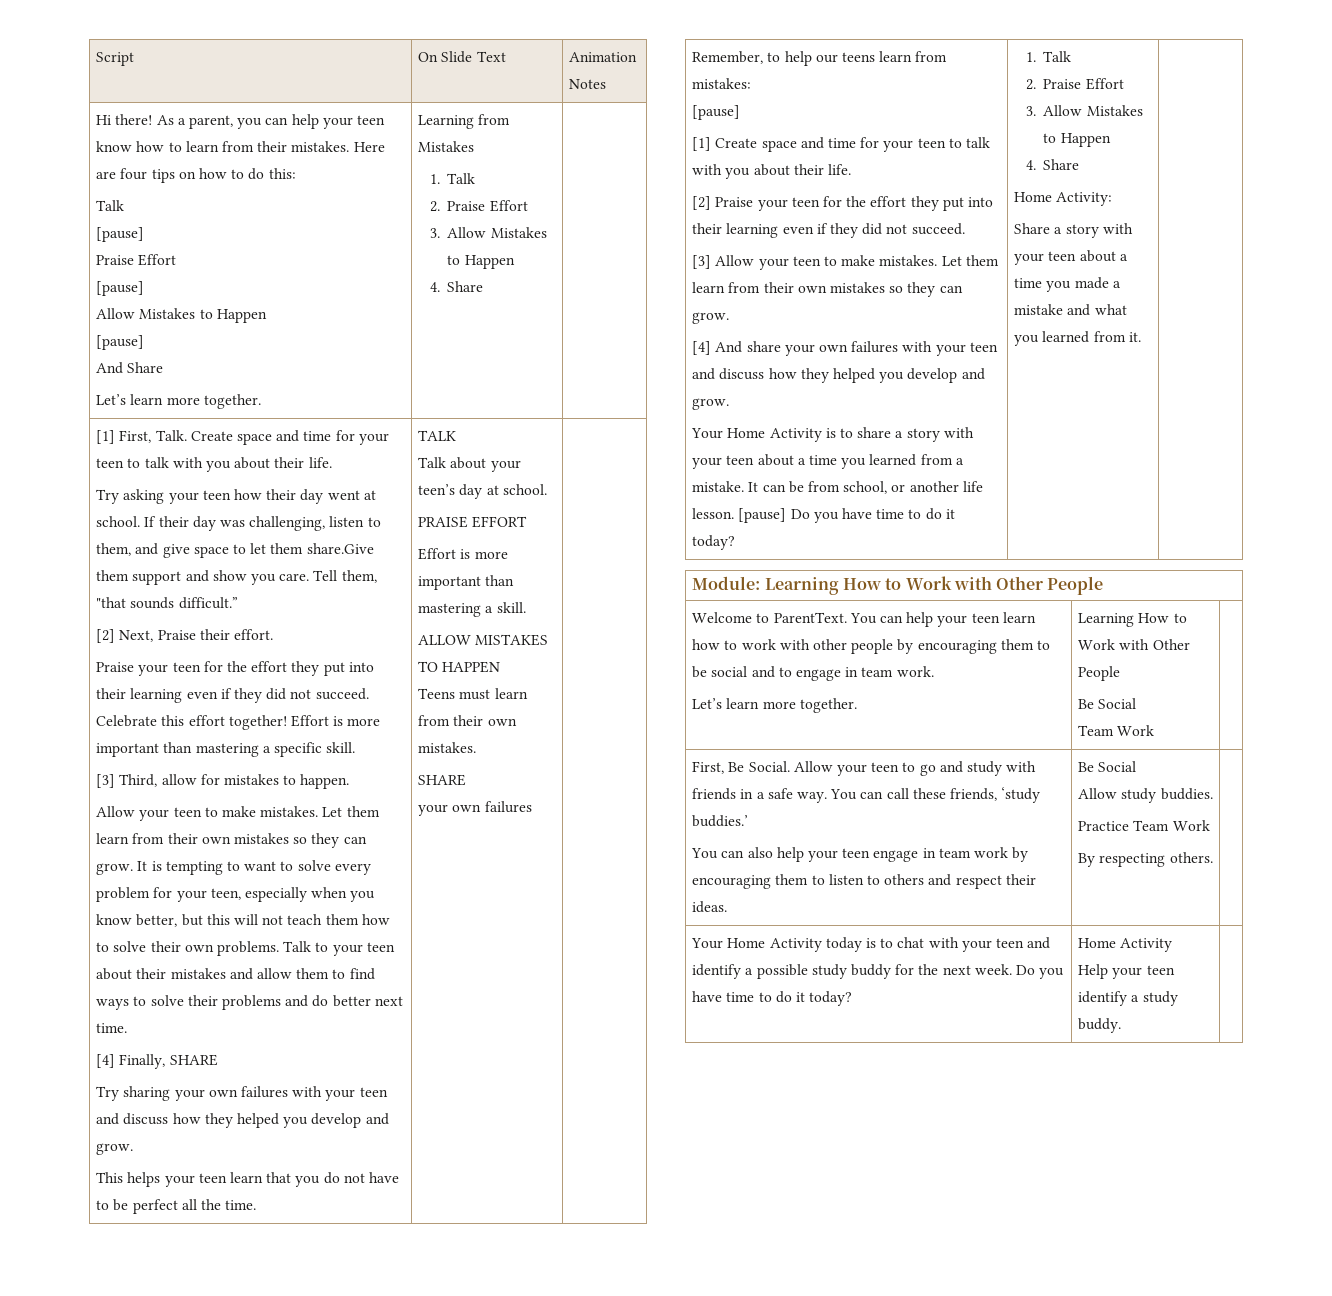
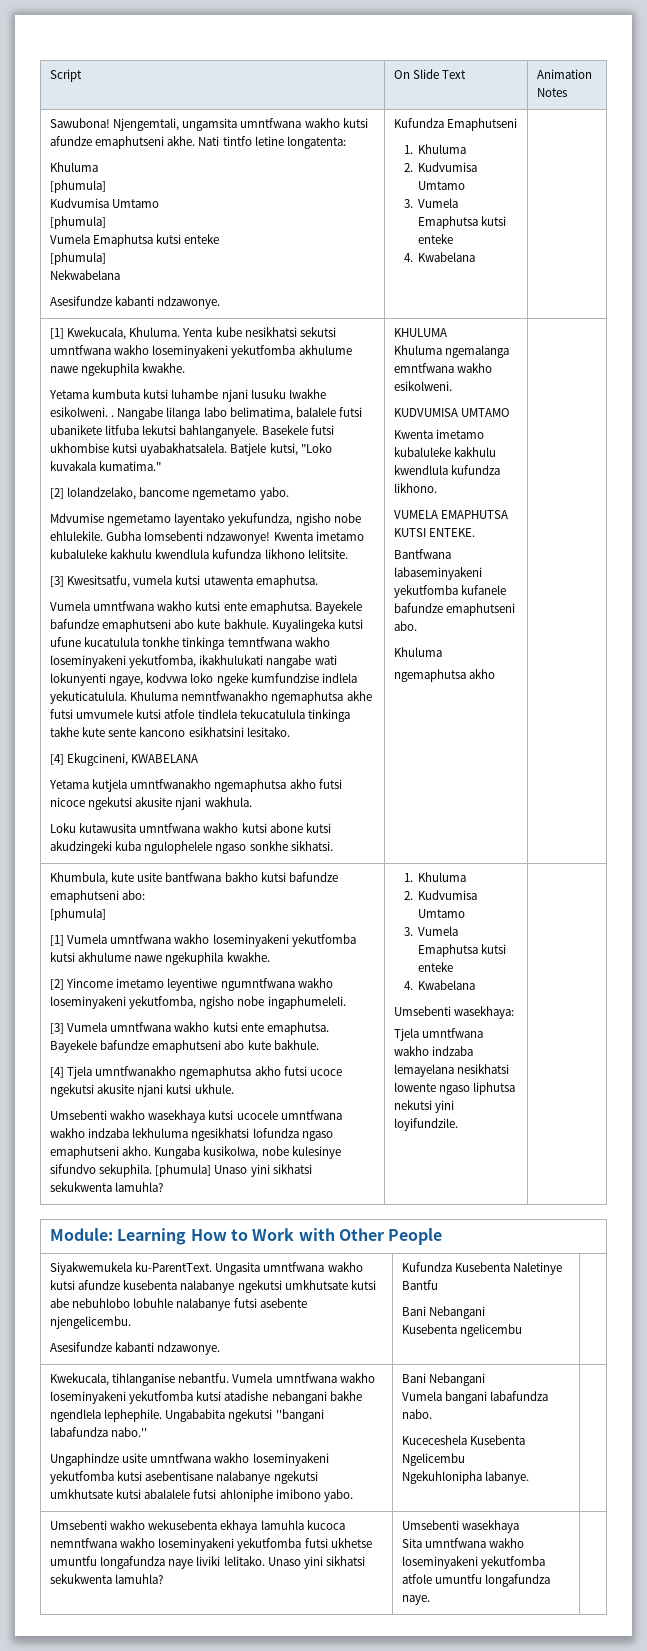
- Hi there! As a parent, you can help your teen know how to learn from their mistakes. Here are four tips on how to do this:
- Talk
- [pause]
- Praise Effort
- [pause]
- Allow Mistakes to Happen
- [pause]
- And Share
- Let’s learn more together. | Learning from Mistakes
- 1. Talk
- 2. Praise Effort
- 3. Allow Mistakes to Happen
- 4. Share |
- [1] First, Talk. Create space and time for your teen to talk with you about their life.
- Try asking your teen how their day went at school. If their day was challenging, listen to them, and give space to let them share.Give them support and show you care. Tell them, "that sounds difficult.”
- [2] Next, Praise their effort.
- Praise your teen for the effort they put into their learning even if they did not succeed. Celebrate this effort together! Effort is more important than mastering a specific skill.
- [3] Third, allow for mistakes to happen.
- Allow your teen to make mistakes. Let them learn from their own mistakes so they can grow. It is tempting to want to solve every problem for your teen, especially when you know better, but this will not teach them how to solve their own problems. Talk to your teen about their mistakes and allow them to find ways to solve their problems and do better next time.
- [4] Finally, SHARE
- Try sharing your own failures with your teen and discuss how they helped you develop and grow.
- This helps your teen learn that you do not have to be perfect all the time. | TALK
- Talk about your teen’s day at school.
- PRAISE EFFORT
- Effort is more important than mastering a skill.
- ALLOW MISTAKES TO HAPPEN
- Teens must learn from their own mistakes.
- SHARE
- your own failures |
- Remember, to help our teens learn from mistakes:
- [pause]
- [1] Create space and time for your teen to talk with you about their life.
- [2] Praise your teen for the effort they put into their learning even if they did not succeed.
- [3] Allow your teen to make mistakes. Let them learn from their own mistakes so they can grow.
- [4] And share your own failures with your teen and discuss how they helped you develop and grow.
- Your Home Activity is to share a story with your teen about a time you learned from a mistake. It can be from school, or another life lesson. [pause] Do you have time to do it today? | 1. Talk
- 2. Praise Effort
- 3. Allow Mistakes to Happen
- 4. Share
- Home Activity:
- Share a story with your teen about a time you made a mistake and what you learned from it.
+ Sawubona! Njengemtali, ungamsita umntfwana wakho kutsi afundze emaphutseni akhe. Nati tintfo letine longatenta:
+ Khuluma
+ [phumula]
+ Kudvumisa Umtamo
+ [phumula]
+ Vumela Emaphutsa kutsi enteke
+ [phumula]
+ Nekwabelana
+ Asesifundze kabanti ndzawonye. | Kufundza Emaphutseni
+ 1. Khuluma
+ 2. Kudvumisa Umtamo
+ 3. Vumela Emaphutsa kutsi enteke
+ 4. Kwabelana |
+ [1] Kwekucala, Khuluma. Yenta kube nesikhatsi sekutsi umntfwana wakho loseminyakeni yekutfomba akhulume nawe ngekuphila kwakhe.
+ Yetama kumbuta kutsi luhambe njani lusuku lwakhe esikolweni. . Nangabe lilanga labo belimatima, balalele futsi ubanikete litfuba lekutsi bahlanganyele. Basekele futsi ukhombise kutsi uyabakhatsalela. Batjele kutsi, "Loko kuvakala kumatima."
+ [2] lolandzelako, bancome ngemetamo yabo.
+ Mdvumise ngemetamo layentako yekufundza, ngisho nobe ehlulekile. Gubha lomsebenti ndzawonye! Kwenta imetamo kubaluleke kakhulu kwendlula kufundza likhono lelitsite.
+ [3] Kwesitsatfu, vumela kutsi utawenta emaphutsa.
+ Vumela umntfwana wakho kutsi ente emaphutsa. Bayekele bafundze emaphutseni abo kute bakhule. Kuyalingeka kutsi ufune kucatulula tonkhe tinkinga temntfwana wakho loseminyakeni yekutfomba, ikakhulukati nangabe wati lokunyenti ngaye, kodvwa loko ngeke kumfundzise indlela yekuticatulula. Khuluma nemntfwanakho ngemaphutsa akhe futsi umvumele kutsi atfole tindlela tekucatulula tinkinga takhe kute sente kancono esikhatsini lesitako.
+ [4] Ekugcineni, KWABELANA
+ Yetama kutjela umntfwanakho ngemaphutsa akho futsi nicoce ngekutsi akusite njani wakhula.
+ Loku kutawusita umntfwana wakho kutsi abone kutsi akudzingeki kuba ngulophelele ngaso sonkhe sikhatsi. | KHULUMA
+ Khuluma ngemalanga emntfwana wakho esikolweni.
+ KUDVUMISA UMTAMO
+ Kwenta imetamo kubaluleke kakhulu kwendlula kufundza likhono.
+ VUMELA EMAPHUTSA KUTSI ENTEKE.
+ Bantfwana labaseminyakeni yekutfomba kufanele bafundze emaphutseni abo.
+ Khuluma
+ ngemaphutsa akho |
+ Khumbula, kute usite bantfwana bakho kutsi bafundze emaphutseni abo:
+ [phumula]
+ [1] Vumela umntfwana wakho loseminyakeni yekutfomba kutsi akhulume nawe ngekuphila kwakhe.
+ [2] Yincome imetamo leyentiwe ngumntfwana wakho loseminyakeni yekutfomba, ngisho nobe ingaphumeleli.
+ [3] Vumela umntfwana wakho kutsi ente emaphutsa. Bayekele bafundze emaphutseni abo kute bakhule.
+ [4] Tjela umntfwanakho ngemaphutsa akho futsi ucoce ngekutsi akusite njani kutsi ukhule.
+ Umsebenti wakho wasekhaya kutsi ucocele umntfwana wakho indzaba lekhuluma ngesikhatsi lofundza ngaso emaphutseni akho. Kungaba kusikolwa, nobe kulesinye sifundvo sekuphila. [phumula] Unaso yini sikhatsi sekukwenta lamuhla? | 1. Khuluma
+ 2. Kudvumisa Umtamo
+ 3. Vumela Emaphutsa kutsi enteke
+ 4. Kwabelana
+ Umsebenti wasekhaya:
+ Tjela umntfwana wakho indzaba lemayelana nesikhatsi lowente ngaso liphutsa nekutsi yini loyifundzile.
- Welcome to ParentText. You can help your teen learn how to work with other people by encouraging them to be social and to engage in team work.
- Let’s learn more together. | Learning How to Work with Other People
- Be Social
- Team Work |
- First, Be Social. Allow your teen to go and study with friends in a safe way. You can call these friends, ‘study buddies.’
- You can also help your teen engage in team work by encouraging them to listen to others and respect their ideas. | Be Social
- Allow study buddies.
- Practice Team Work
- By respecting others. |
- Your Home Activity today is to chat with your teen and identify a possible study buddy for the next week. Do you have time to do it today? | Home Activity
- Help your teen identify a study buddy. |
+ Siyakwemukela ku-ParentText. Ungasita umntfwana wakho kutsi afundze kusebenta nalabanye ngekutsi umkhutsate kutsi abe nebuhlobo lobuhle nalabanye futsi asebente njengelicembu.
+ Asesifundze kabanti ndzawonye. | Kufundza Kusebenta Naletinye Bantfu
+ Bani Nebangani
+ Kusebenta ngelicembu |
+ Kwekucala, tihlanganise nebantfu. Vumela umntfwana wakho loseminyakeni yekutfomba kutsi atadishe nebangani bakhe ngendlela lephephile. Ungababita ngekutsi ''bangani labafundza nabo.''
+ Ungaphindze usite umntfwana wakho loseminyakeni yekutfomba kutsi asebentisane nalabanye ngekutsi umkhutsate kutsi abalalele futsi ahloniphe imibono yabo. | Bani Nebangani
+ Vumela bangani labafundza nabo.
+ Kuceceshela Kusebenta Ngelicembu
+ Ngekuhlonipha labanye. |
+ Umsebenti wakho wekusebenta ekhaya lamuhla kucoca nemntfwana wakho loseminyakeni yekutfomba futsi ukhetse umuntfu longafundza naye liviki lelitako. Unaso yini sikhatsi sekukwenta lamuhla? | Umsebenti wasekhaya
+ Sita umntfwana wakho loseminyakeni yekutfomba atfole umuntfu longafundza naye. |

